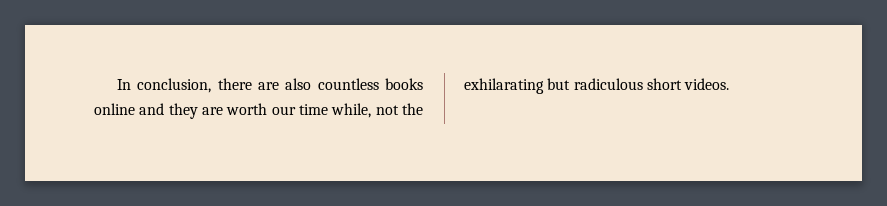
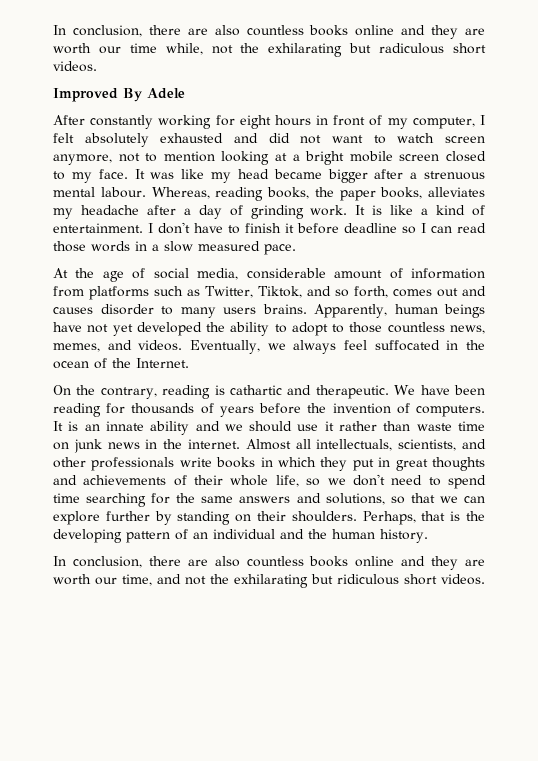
+ Improved By Adele
+ After constantly working for eight hours in front of my computer, I felt absolutely exhausted and did not want to watch screen anymore, not to mention looking at a bright mobile screen closed to my face. It was like my head became bigger after a strenuous mental labour. Whereas, reading books, the paper books, alleviates my headache after a day of grinding work. It is like a kind of entertainment. I don't have to finish it before deadline so I can read those words in a slow measured pace.
+ At the age of social media, considerable amount of information from platforms such as Twitter, Tiktok, and so forth, comes out and causes disorder to many users brains. Apparently, human beings have not yet developed the ability to adopt to those countless news, memes, and videos. Eventually, we always feel suffocated in the ocean of the Internet.
+ On the contrary, reading is cathartic and therapeutic. We have been reading for thousands of years before the invention of computers. It is an innate ability and we should use it rather than waste time on junk news in the internet. Almost all intellectuals, scientists, and other professionals write books in which they put in great thoughts and achievements of their whole life, so we don't need to spend time searching for the same answers and solutions, so that we can explore further by standing on their shoulders. Perhaps, that is the developing pattern of an individual and the human history.
+ In conclusion, there are also countless books online and they are worth our time, and not the exhilarating but ridiculous short videos.

